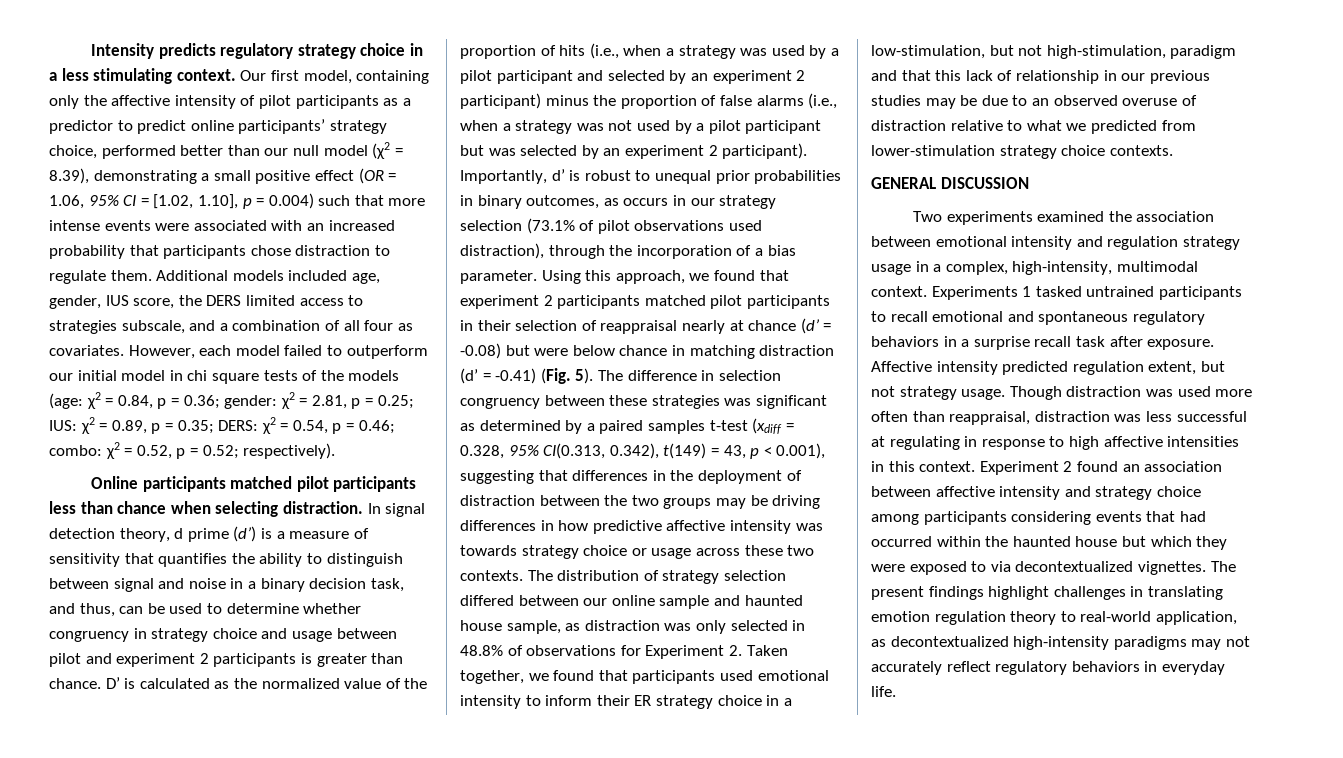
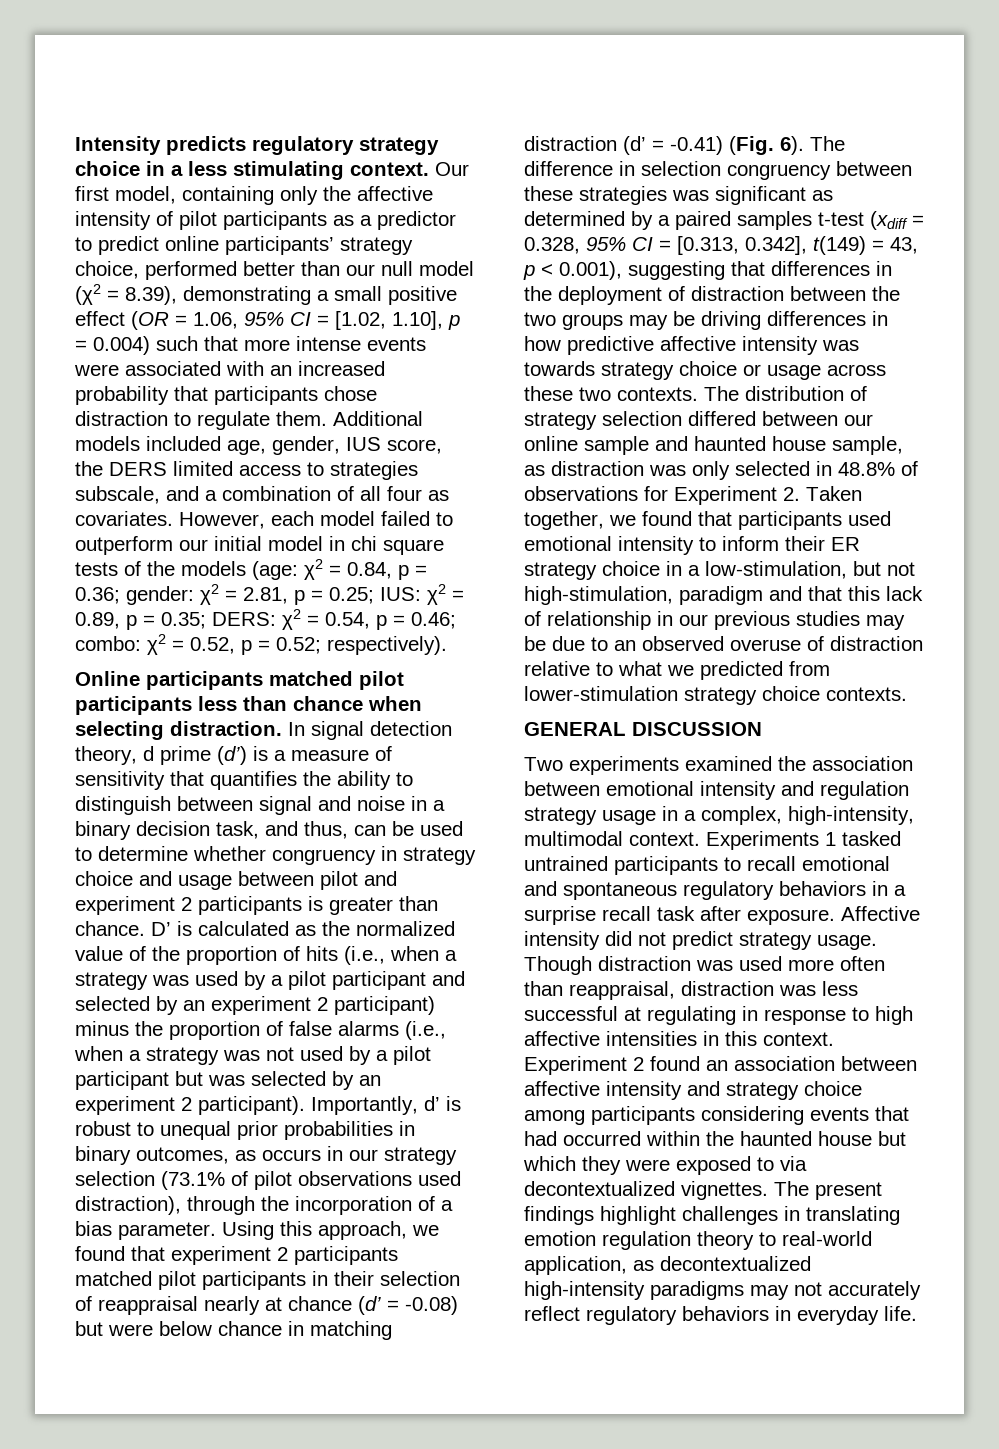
- Using this approach, we found that experiment 2 participants matched pilot participants in their selection of reappraisal nearly at chance (d’ = -0.08) but were below chance in matching distraction (d’ = -0.41) (Fig. 5).
+ Using this approach, we found that experiment 2 participants matched pilot participants in their selection of reappraisal nearly at chance (d’ = -0.08) but were below chance in matching distraction (d’ = -0.41) (Fig. 6).
- The difference in selection congruency between these strategies was significant as determined by a paired samples t-test (xdiff = 0.328, 95% CI(0.313, 0.342), t(149) = 43, p < 0.001), suggesting that differences in the deployment of distraction between the two groups may be driving differences in how predictive affective intensity was towards strategy choice or usage across these two contexts.
+ The difference in selection congruency between these strategies was significant as determined by a paired samples t-test (xdiff = 0.328, 95% CI = [0.313, 0.342], t(149) = 43, p < 0.001), suggesting that differences in the deployment of distraction between the two groups may be driving differences in how predictive affective intensity was towards strategy choice or usage across these two contexts.
- Affective intensity predicted regulation extent, but not strategy usage.
+ Affective intensity did not predict strategy usage.

